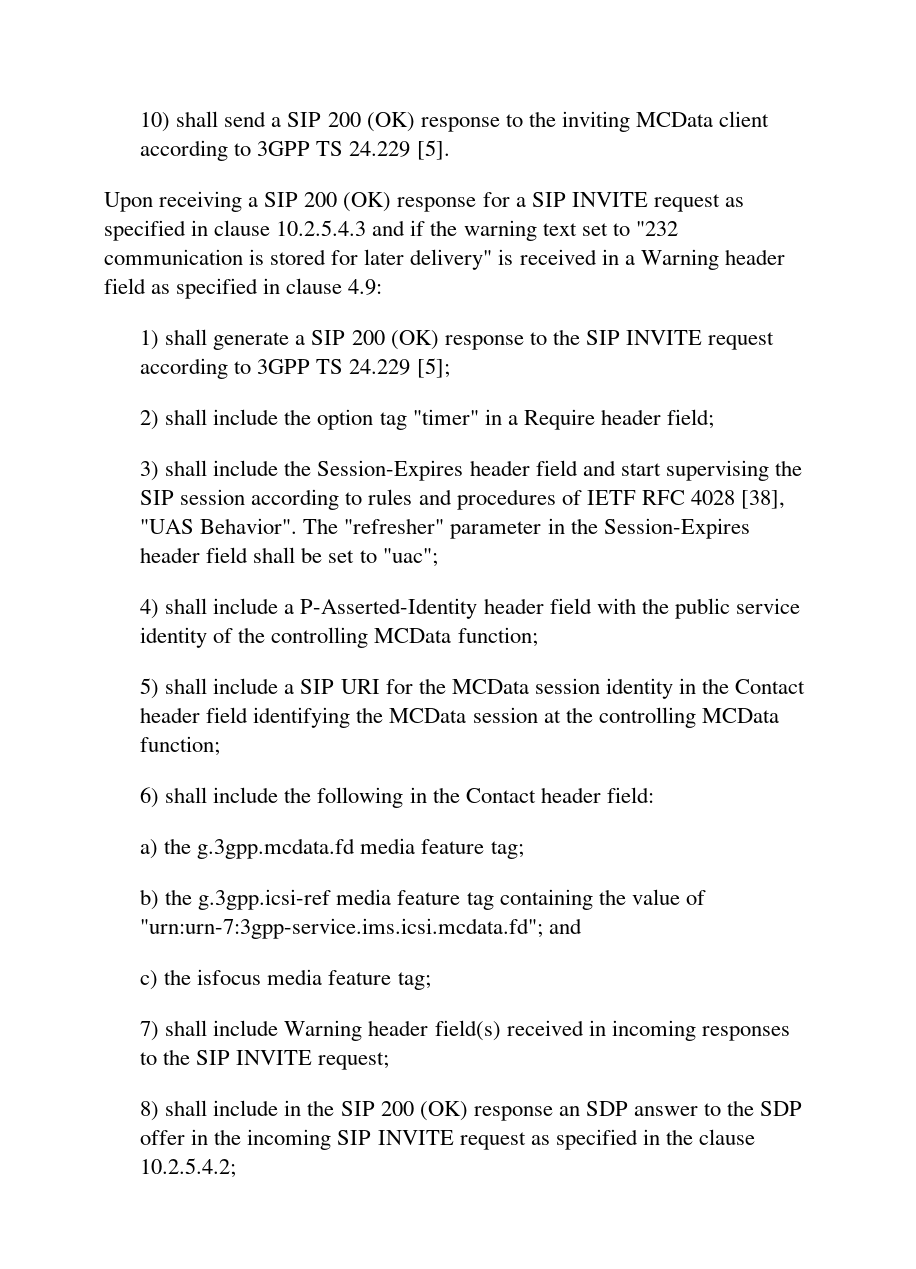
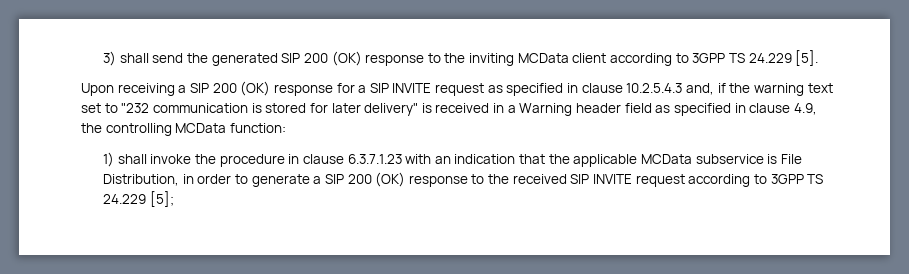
- 10) shall send a SIP 200 (OK) response to the inviting MCData client according to 3GPP TS 24.229 [5].
+ 3) shall send the generated SIP 200 (OK) response to the inviting MCData client according to 3GPP TS 24.229 [5].
- Upon receiving a SIP 200 (OK) response for a SIP INVITE request as specified in clause 10.2.5.4.3 and if the warning text set to "232 communication is stored for later delivery" is received in a Warning header field as specified in clause 4.9:
- 1) shall generate a SIP 200 (OK) response to the SIP INVITE request according to 3GPP TS 24.229 [5];
+ Upon receiving a SIP 200 (OK) response for a SIP INVITE request as specified in clause 10.2.5.4.3 and, if the warning text set to "232 communication is stored for later delivery" is received in a Warning header field as specified in clause 4.9, the controlling MCData function:
+ 1) shall invoke the procedure in clause 6.3.7.1.23 with an indication that the applicable MCData subservice is File Distribution, in order to generate a SIP 200 (OK) response to the received SIP INVITE request according to 3GPP TS 24.229 [5];
- 2) shall include the option tag "timer" in a Require header field;
- 3) shall include the Session-Expires header field and start supervising the SIP session according to rules and procedures of IETF RFC 4028 [38], "UAS Behavior". The "refresher" parameter in the Session-Expires header field shall be set to "uac";
- 4) shall include a P-Asserted-Identity header field with the public service identity of the controlling MCData function;
- 5) shall include a SIP URI for the MCData session identity in the Contact header field identifying the MCData session at the controlling MCData function;
- 6) shall include the following in the Contact header field:
- a) the g.3gpp.mcdata.fd media feature tag;
- b) the g.3gpp.icsi-ref media feature tag containing the value of "urn:urn-7:3gpp-service.ims.icsi.mcdata.fd"; and
- c) the isfocus media feature tag;
- 7) shall include Warning header field(s) received in incoming responses to the SIP INVITE request;
- 8) shall include in the SIP 200 (OK) response an SDP answer to the SDP offer in the incoming SIP INVITE request as specified in the clause 10.2.5.4.2;

